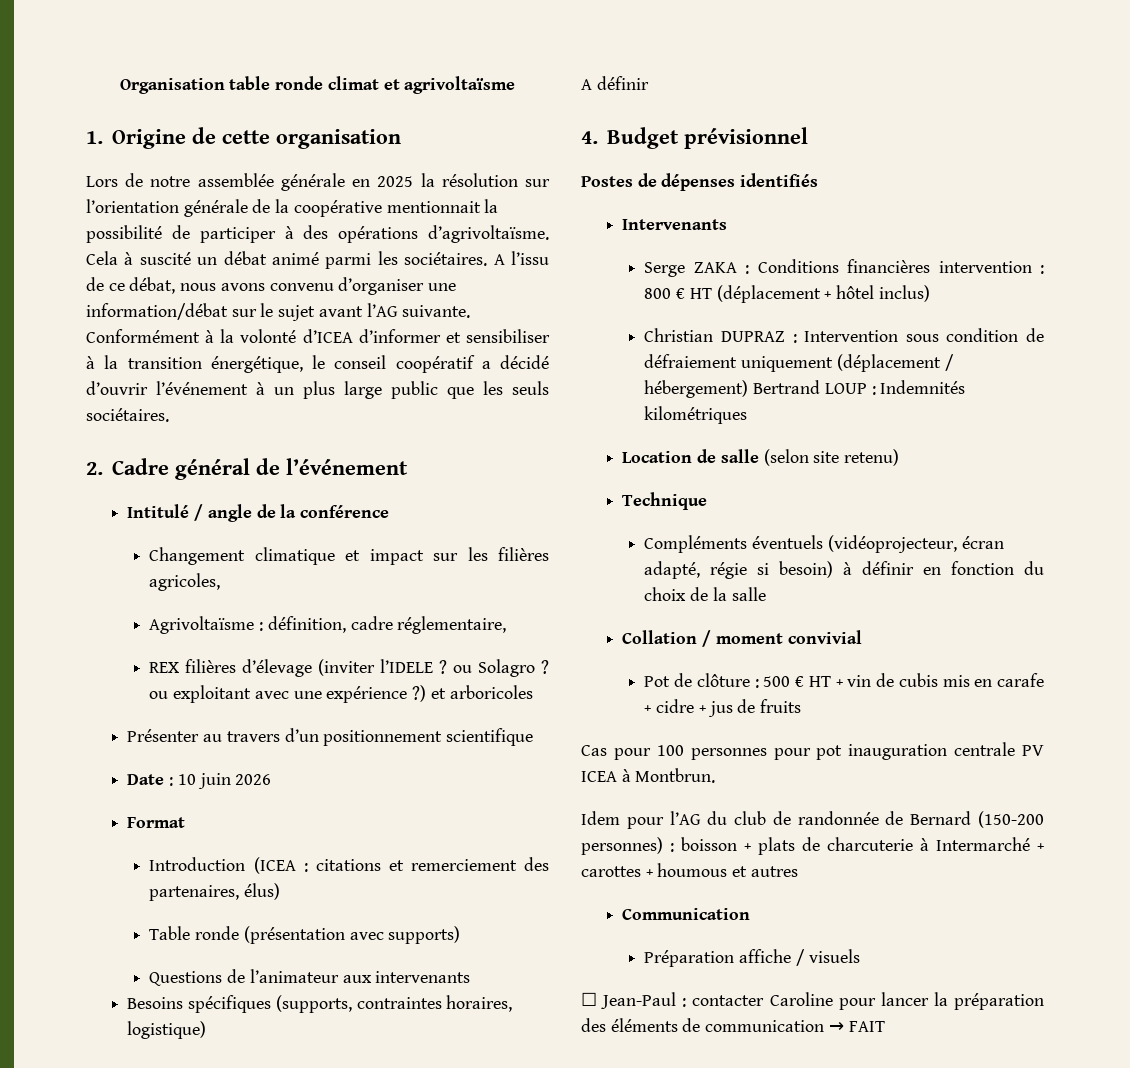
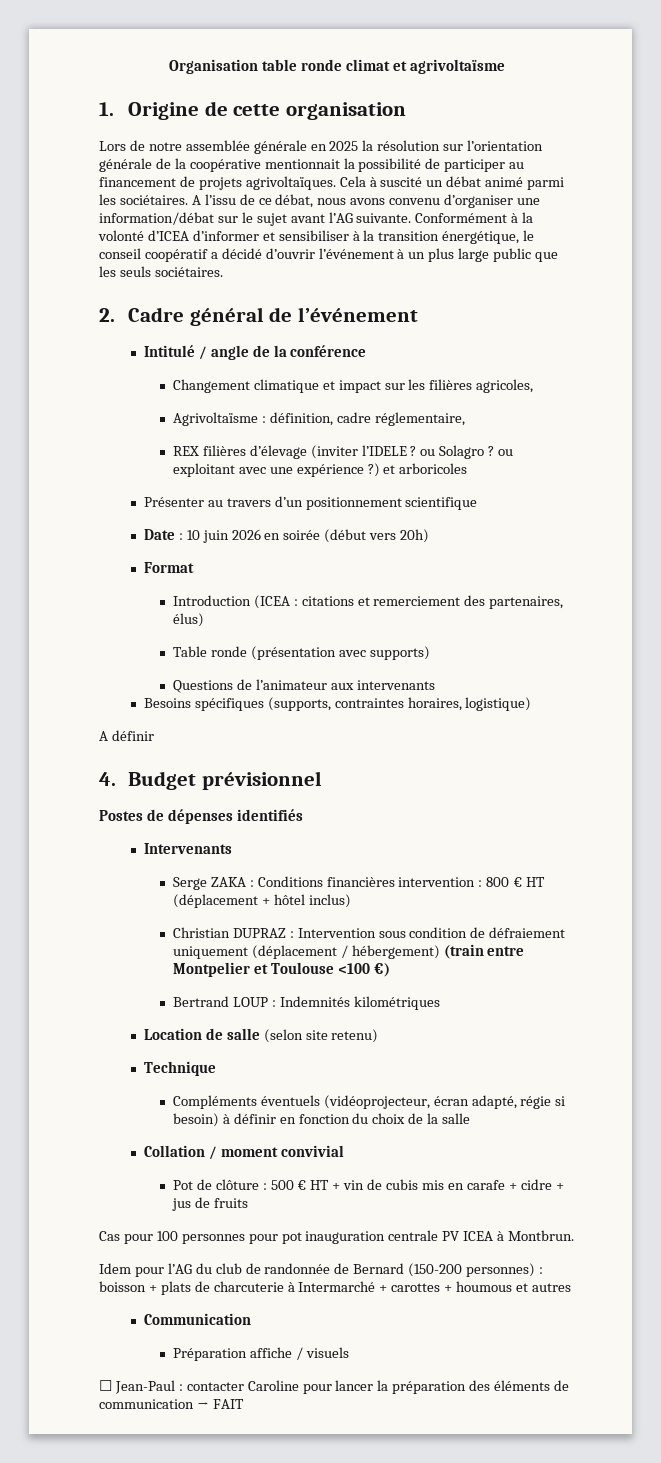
- Lors de notre assemblée générale en 2025 la résolution sur l’orientation générale de la coopérative mentionnait la possibilité de participer à des opérations d’agrivoltaïsme.
+ Lors de notre assemblée générale en 2025 la résolution sur l’orientation générale de la coopérative mentionnait la possibilité de participer au financement de projets agrivoltaïques.
- Date : 10 juin 2026
+ Date : 10 juin 2026 en soirée (début vers 20h)
- Christian DUPRAZ : Intervention sous condition de défraiement uniquement (déplacement / hébergement) Bertrand LOUP : Indemnités kilométriques
+ Christian DUPRAZ : Intervention sous condition de défraiement uniquement (déplacement / hébergement) (train entre Montpelier et Toulouse <100 €)
+ Bertrand LOUP : Indemnités kilométriques

